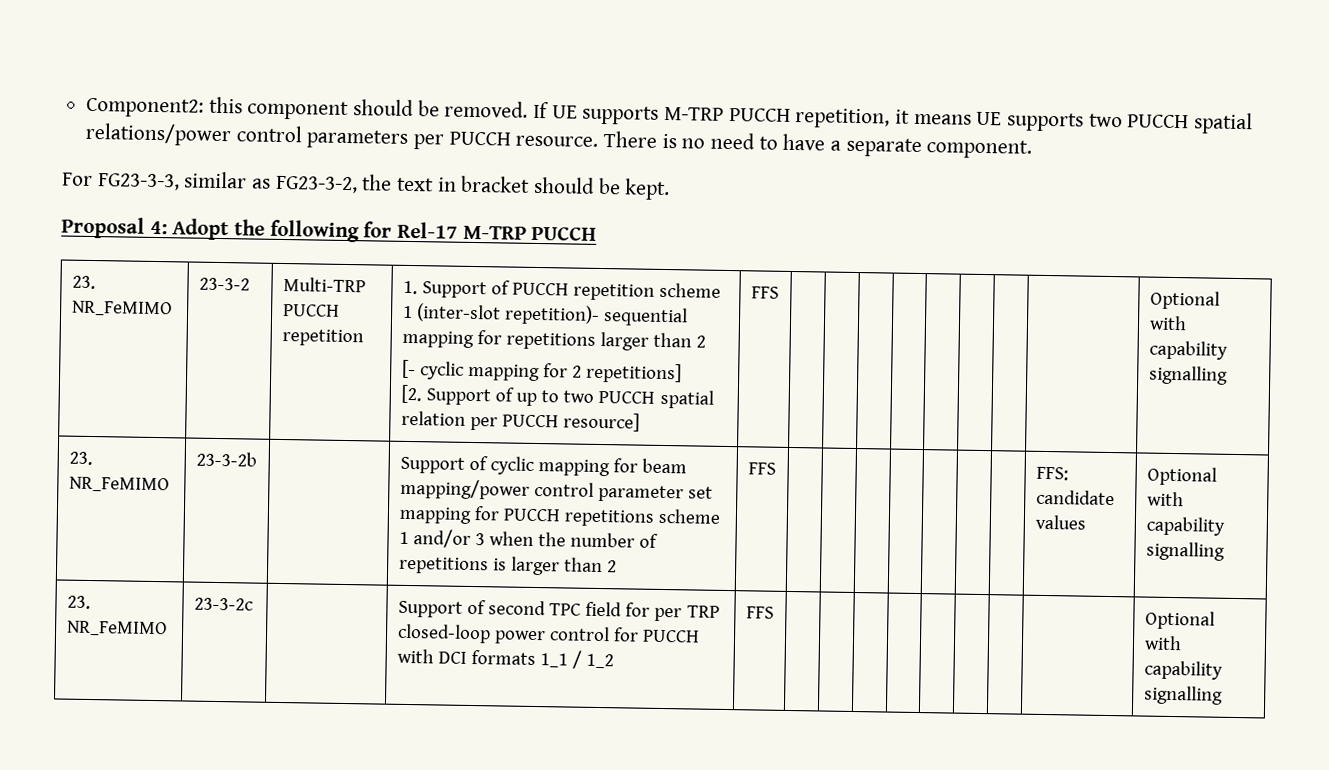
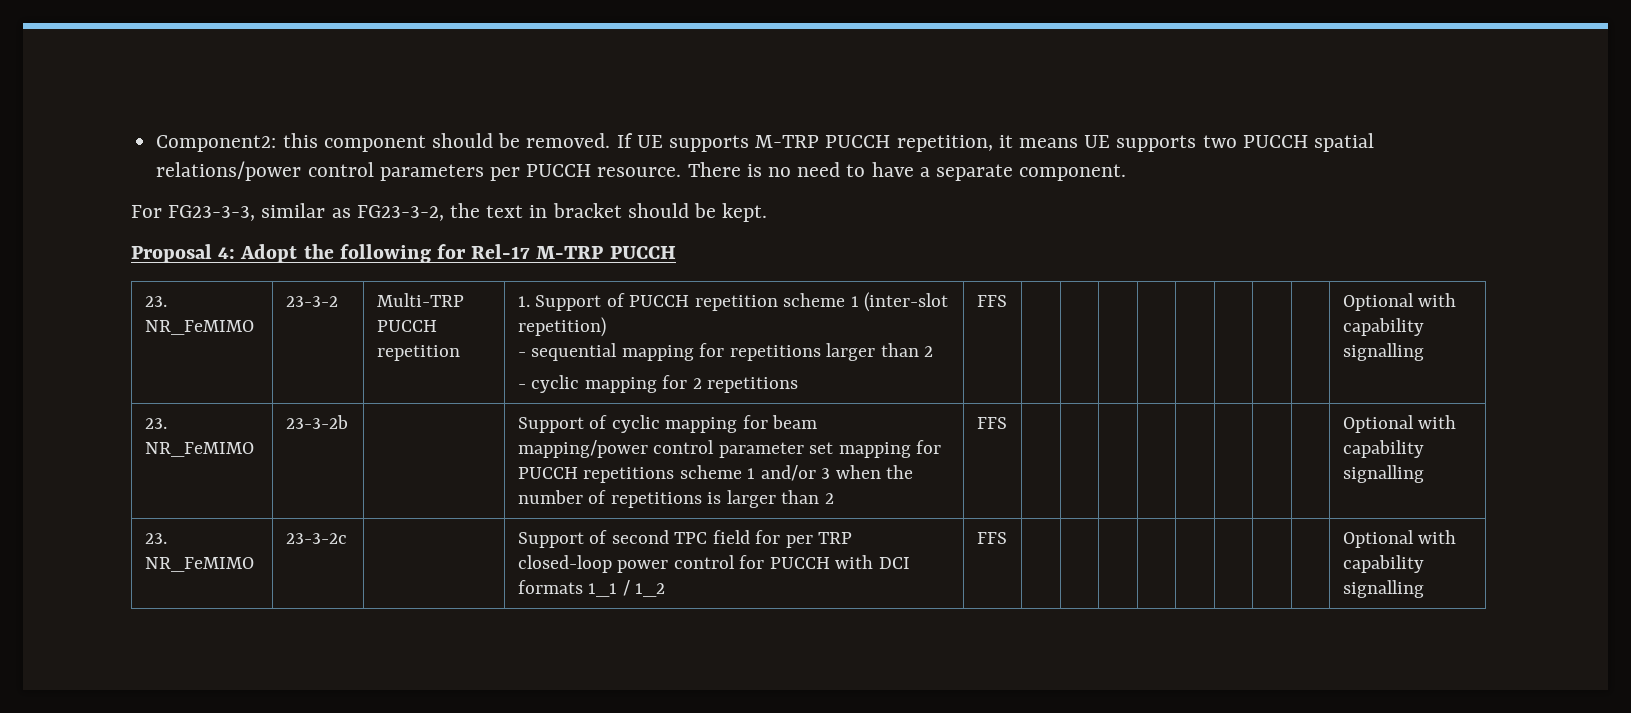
- 1. Support of PUCCH repetition scheme 1 (inter-slot repetition)- sequential mapping for repetitions larger than 2
+ 1. Support of PUCCH repetition scheme 1 (inter-slot repetition)
+ - sequential mapping for repetitions larger than 2
- [- cyclic mapping for 2 repetitions]
- [2. Support of up to two PUCCH spatial relation per PUCCH resource]
+ - cyclic mapping for 2 repetitions
- 23. NR_FeMIMO | 23-3-2b | | Support of cyclic mapping for beam mapping/power control parameter set mapping for PUCCH repetitions scheme 1 and/or 3 when the number of repetitions is larger than 2 | FFS | | | | | | | | FFS: candidate values | Optional with capability signalling
+ 23. NR_FeMIMO | 23-3-2b | | Support of cyclic mapping for beam mapping/power control parameter set mapping for PUCCH repetitions scheme 1 and/or 3 when the number of repetitions is larger than 2 | FFS | | | | | | | | | Optional with capability signalling

